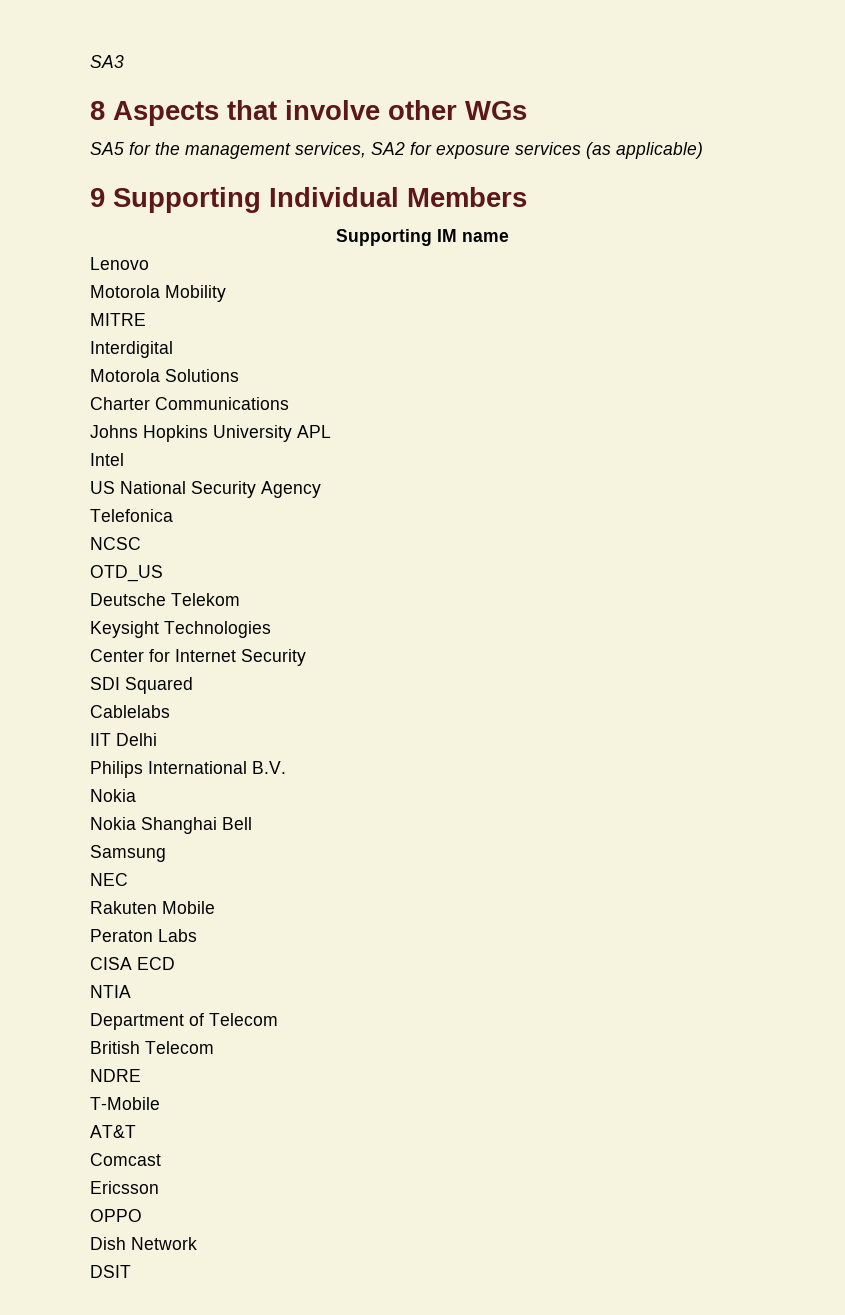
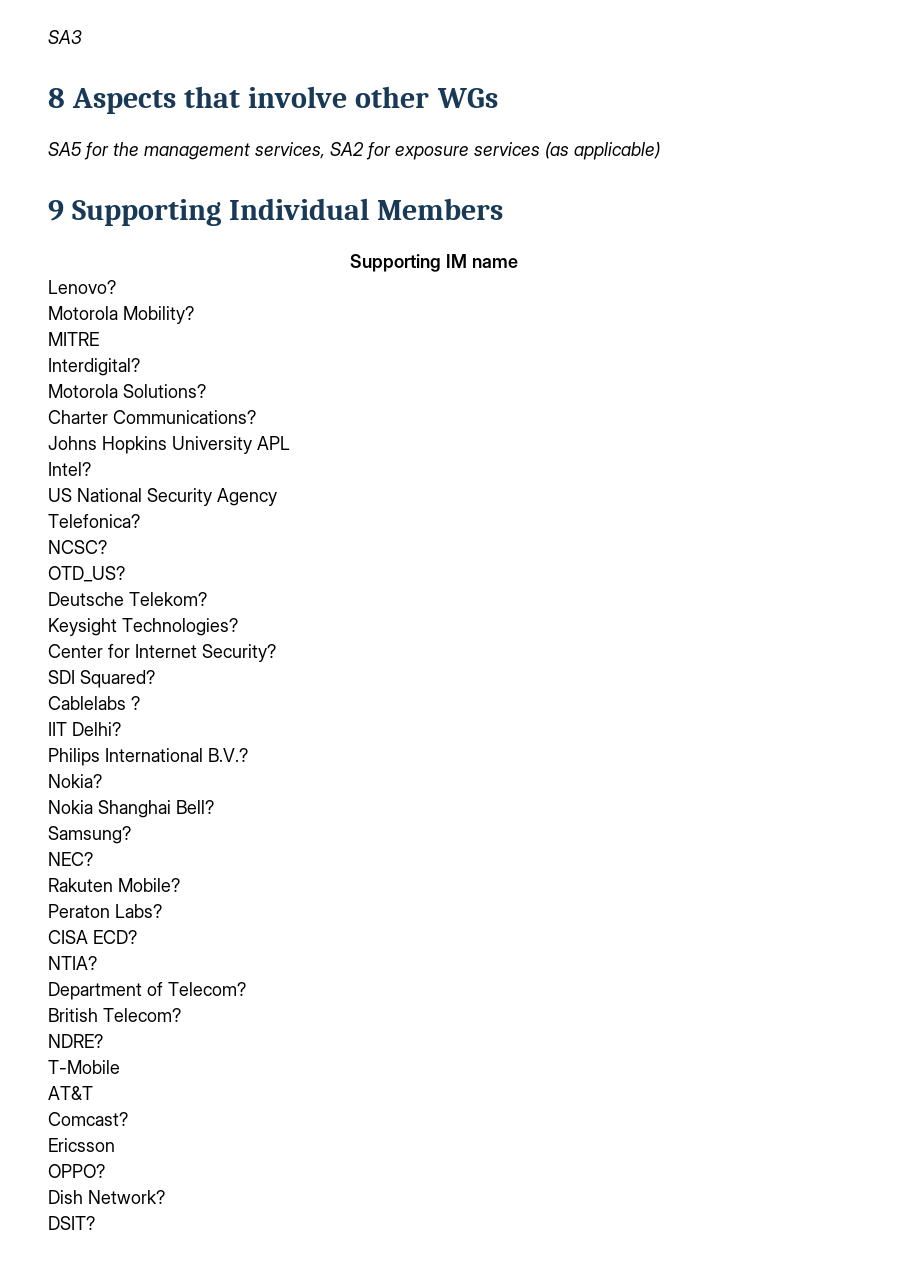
- Lenovo
- Motorola Mobility
+ Lenovo?
+ Motorola Mobility?
- Interdigital
- Motorola Solutions
+ Interdigital?
+ Motorola Solutions?
- Charter Communications
+ Charter Communications?
- Intel
+ Intel?
- Telefonica
- NCSC
- OTD_US
+ Telefonica?
+ NCSC?
+ OTD_US?
- Deutsche Telekom
+ Deutsche Telekom?
- Keysight Technologies
+ Keysight Technologies?
- Center for Internet Security
+ Center for Internet Security?
- SDI Squared
+ SDI Squared?
- Cablelabs
+ Cablelabs ?
- IIT Delhi
+ IIT Delhi?
- Philips International B.V.
- Nokia
+ Philips International B.V.?
+ Nokia?
- Nokia Shanghai Bell
- Samsung
- NEC
+ Nokia Shanghai Bell?
+ Samsung?
+ NEC?
- Rakuten Mobile
+ Rakuten Mobile?
- Peraton Labs
+ Peraton Labs?
- CISA ECD
- NTIA
+ CISA ECD?
+ NTIA?
- Department of Telecom
+ Department of Telecom?
- British Telecom
- NDRE
+ British Telecom?
+ NDRE?
- Comcast
+ Comcast?
- OPPO
+ OPPO?
- Dish Network
- DSIT
+ Dish Network?
+ DSIT?

